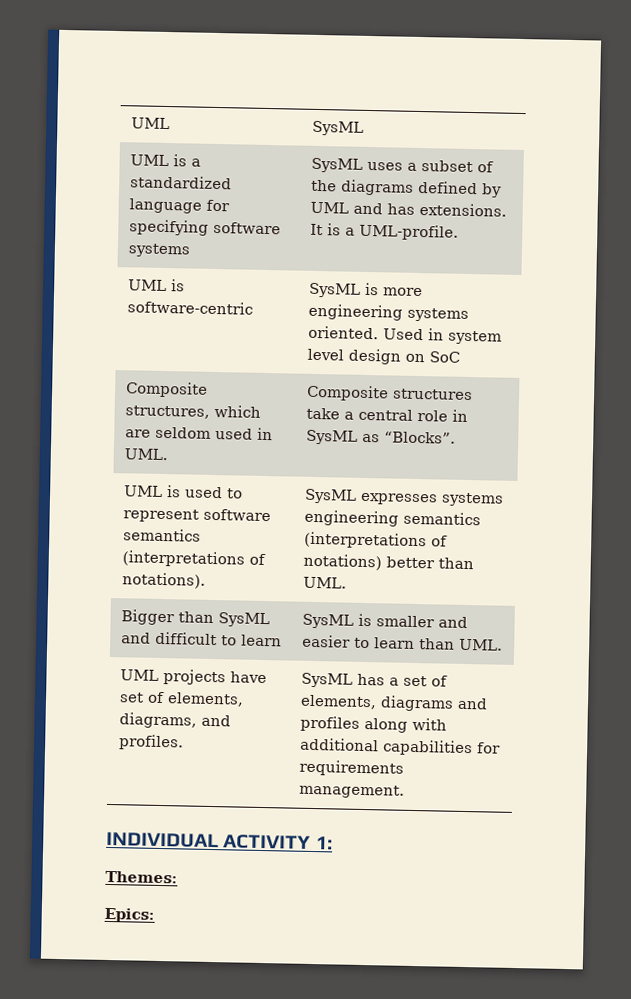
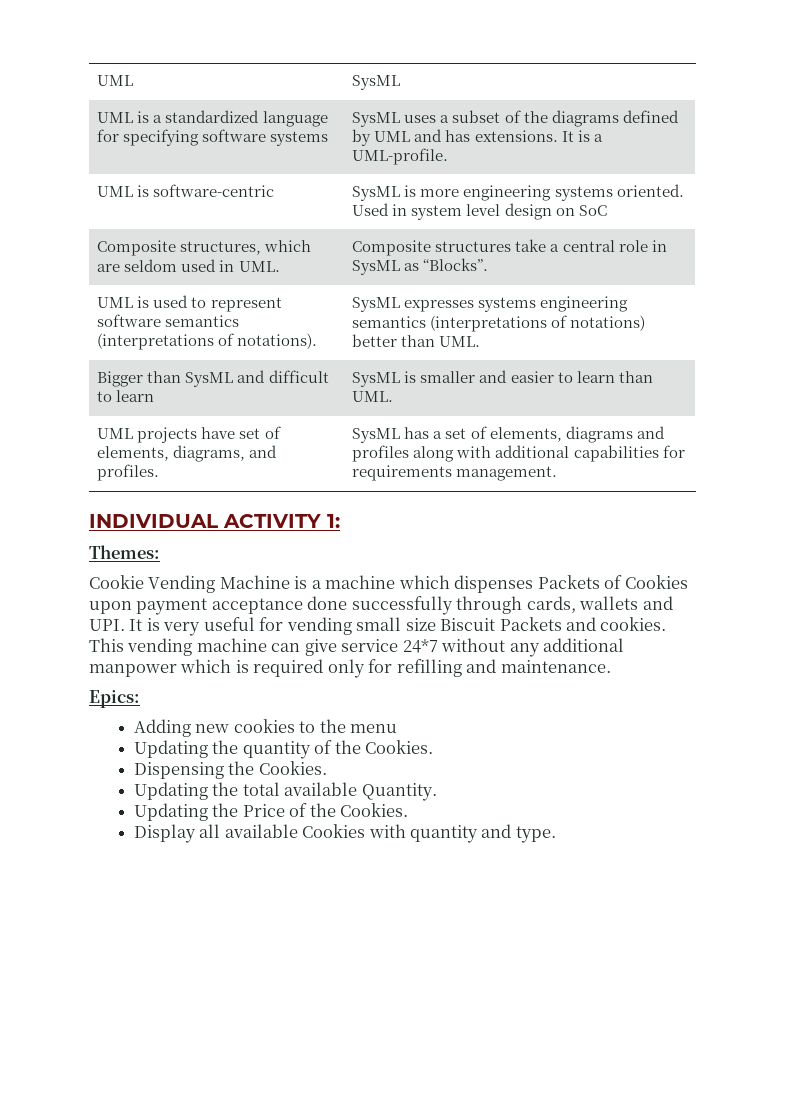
+ Cookie Vending Machine is a machine which dispenses Packets of Cookies upon payment acceptance done successfully through cards, wallets and UPI. It is very useful for vending small size Biscuit Packets and cookies. This vending machine can give service 24*7 without any additional manpower which is required only for refilling and maintenance.
  Epics:
+ Adding new cookies to the menu
+ Updating the quantity of the Cookies.
+ Dispensing the Cookies.
+ Updating the total available Quantity.
+ Updating the Price of the Cookies.
+ Display all available Cookies with quantity and type.

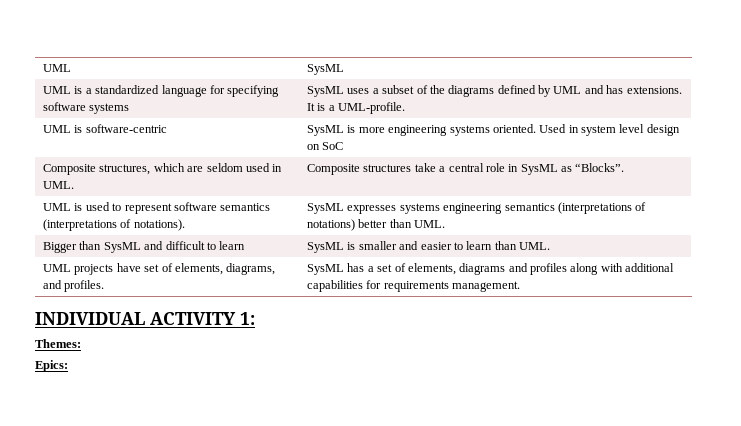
- Cookie Vending Machine is a machine which dispenses Packets of Cookies upon payment acceptance done successfully through cards, wallets and UPI. It is very useful for vending small size Biscuit Packets and cookies. This vending machine can give service 24*7 without any additional manpower which is required only for refilling and maintenance.
  Epics:
- Adding new cookies to the menu
- Updating the quantity of the Cookies.
- Dispensing the Cookies.
- Updating the total available Quantity.
- Updating the Price of the Cookies.
- Display all available Cookies with quantity and type.

